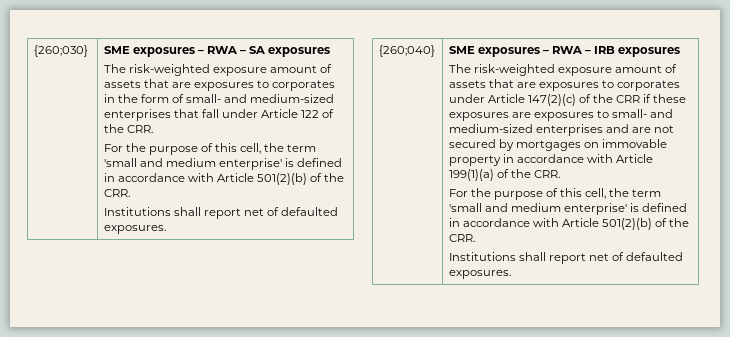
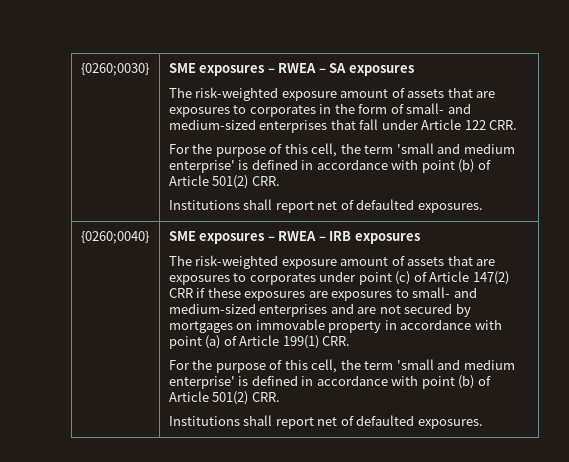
- {260;030} | SME exposures – RWA – SA exposures
+ {0260;0030} | SME exposures – RWEA – SA exposures
- The risk-weighted exposure amount of assets that are exposures to corporates in the form of small- and medium-sized enterprises that fall under Article 122 of the CRR.
- For the purpose of this cell, the term 'small and medium enterprise' is defined in accordance with Article 501(2)(b) of the CRR.
+ The risk-weighted exposure amount of assets that are exposures to corporates in the form of small- and medium-sized enterprises that fall under Article 122 CRR.
+ For the purpose of this cell, the term 'small and medium enterprise' is defined in accordance with point (b) of Article 501(2) CRR.
- {260;040} | SME exposures – RWA – IRB exposures
+ {0260;0040} | SME exposures – RWEA – IRB exposures
- The risk-weighted exposure amount of assets that are exposures to corporates under Article 147(2)(c) of the CRR if these exposures are exposures to small- and medium-sized enterprises and are not secured by mortgages on immovable property in accordance with Article 199(1)(a) of the CRR.
- For the purpose of this cell, the term 'small and medium enterprise' is defined in accordance with Article 501(2)(b) of the CRR.
+ The risk-weighted exposure amount of assets that are exposures to corporates under point (c) of Article 147(2) CRR if these exposures are exposures to small- and medium-sized enterprises and are not secured by mortgages on immovable property in accordance with point (a) of Article 199(1) CRR.
+ For the purpose of this cell, the term 'small and medium enterprise' is defined in accordance with point (b) of Article 501(2) CRR.

